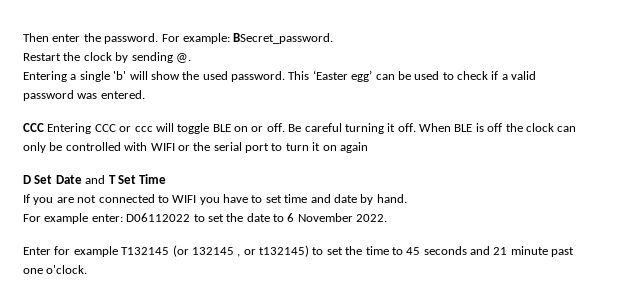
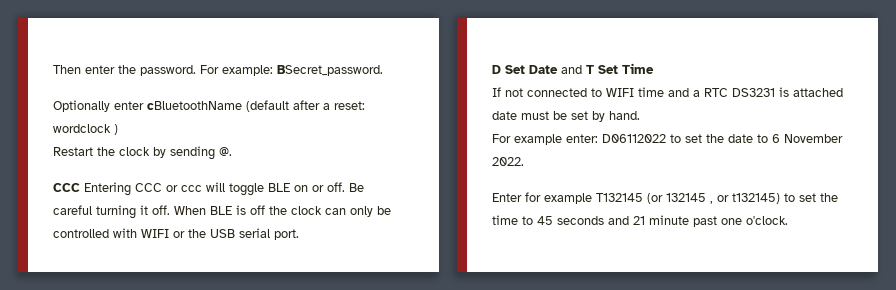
+ Optionally enter cBluetoothName (default after a reset: wordclock )
- Entering a single 'b' will show the used password. This ‘Easter egg’ can be used to check if a valid password was entered.
- When BLE is off the clock can only be controlled with WIFI or the serial port to turn it on again
+ When BLE is off the clock can only be controlled with WIFI or the USB serial port.
- If you are not connected to WIFI you have to set time and date by hand.
+ If not connected to WIFI time and a RTC DS3231 is attached date must be set by hand.

